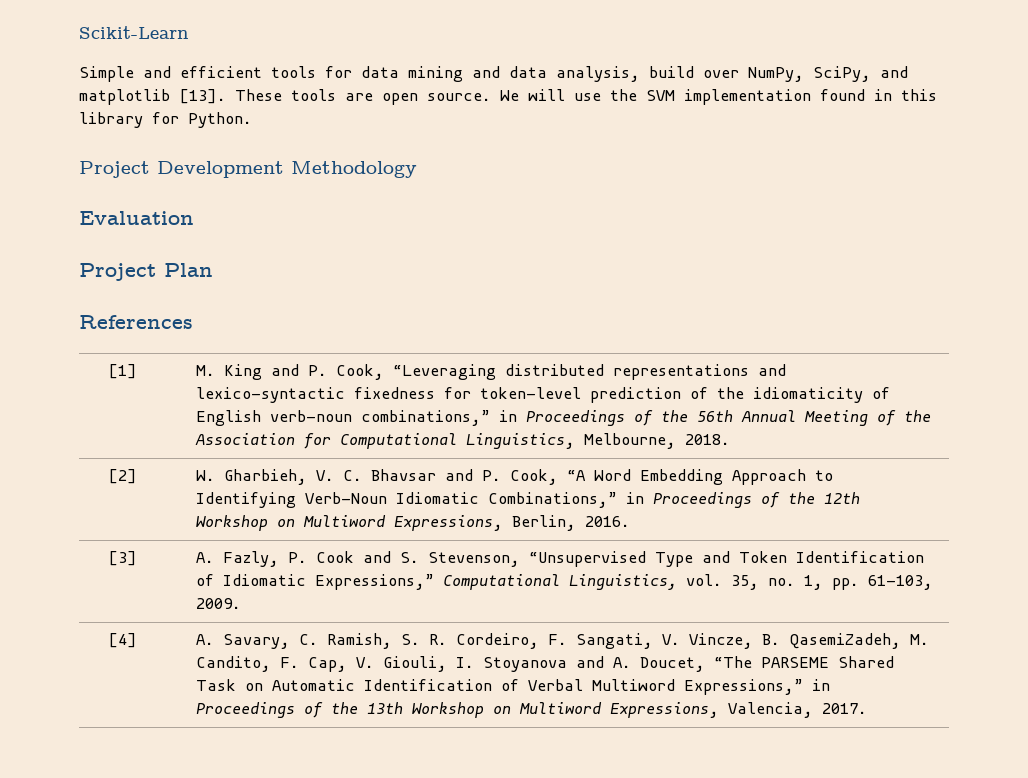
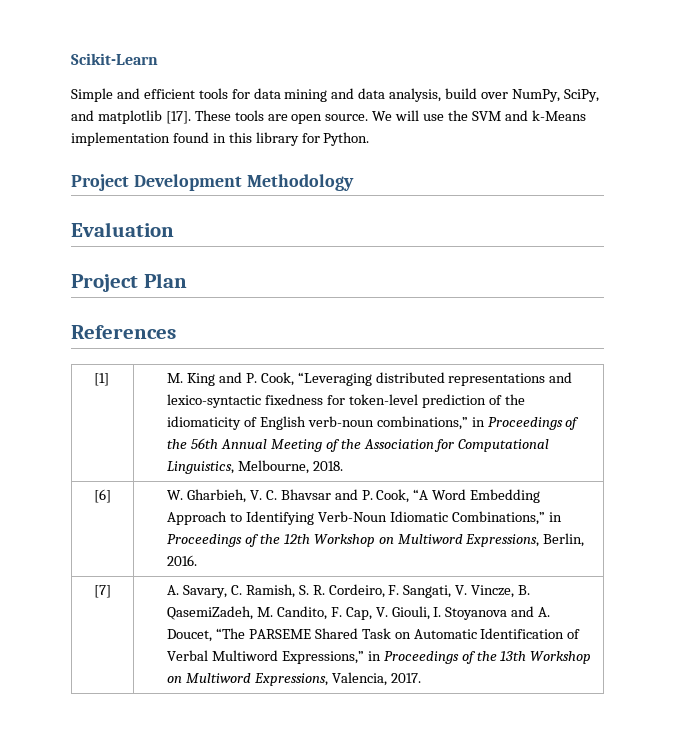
- Simple and efficient tools for data mining and data analysis, build over NumPy, SciPy, and matplotlib [13].
+ Simple and efficient tools for data mining and data analysis, build over NumPy, SciPy, and matplotlib [17].
- We will use the SVM implementation found in this library for Python.
+ We will use the SVM and k-Means implementation found in this library for Python.
- [2] | W. Gharbieh, V. C. Bhavsar and P. Cook, “A Word Embedding Approach to Identifying Verb-Noun Idiomatic Combinations,” in Proceedings of the 12th Workshop on Multiword Expressions, Berlin, 2016.
+ [6] | W. Gharbieh, V. C. Bhavsar and P. Cook, “A Word Embedding Approach to Identifying Verb-Noun Idiomatic Combinations,” in Proceedings of the 12th Workshop on Multiword Expressions, Berlin, 2016.
- [3] | A. Fazly, P. Cook and S. Stevenson, “Unsupervised Type and Token Identification of Idiomatic Expressions,” Computational Linguistics, vol. 35, no. 1, pp. 61-103, 2009.
- [4]
+ [7]

